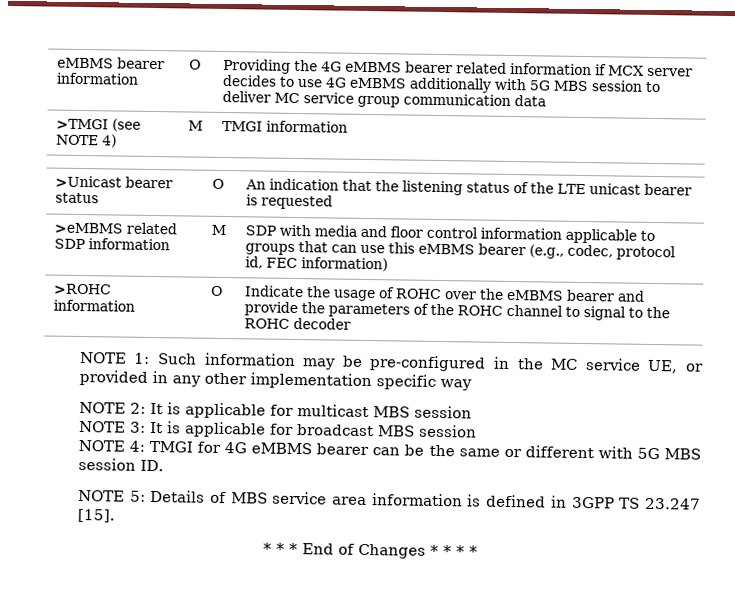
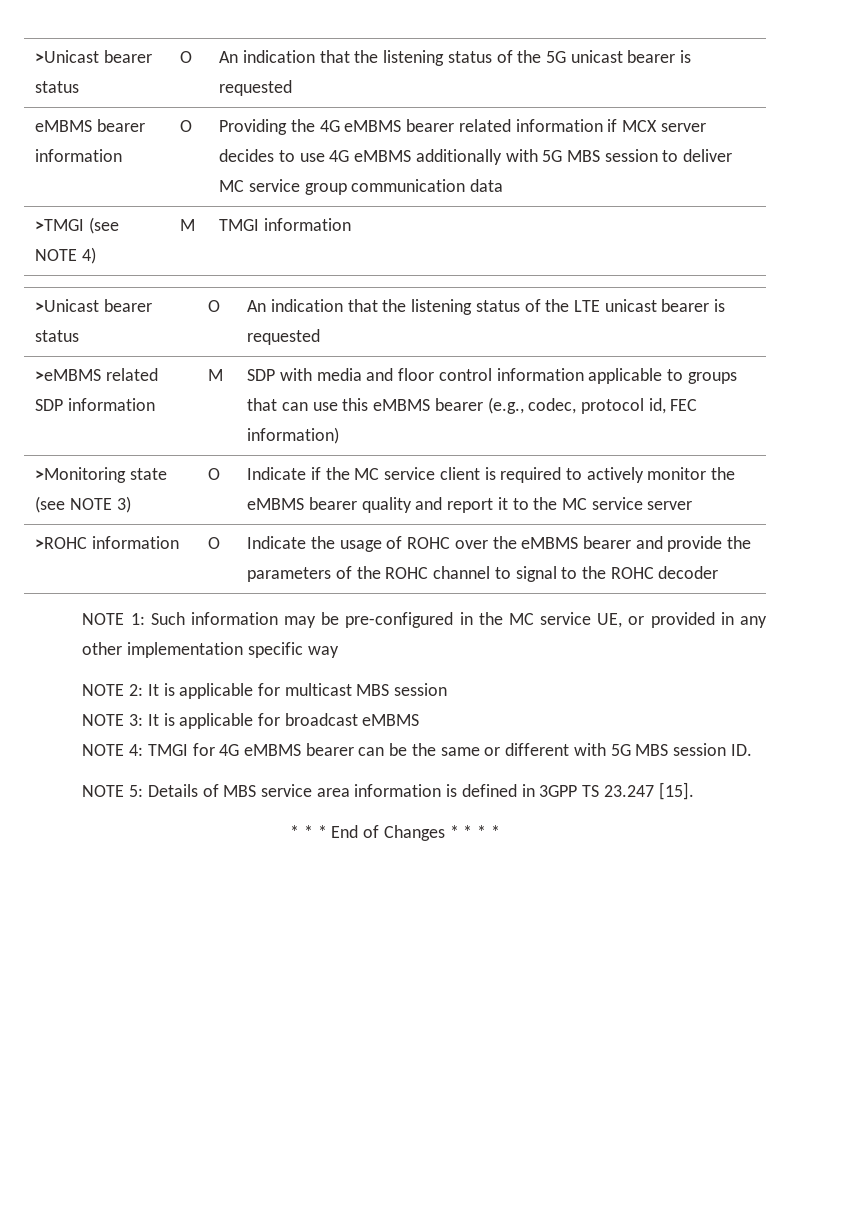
+ >Unicast bearer status | O | An indication that the listening status of the 5G unicast bearer is requested
+ >Monitoring state (see NOTE 3) | O | Indicate if the MC service client is required to actively monitor the eMBMS bearer quality and report it to the MC service server
- NOTE 3: It is applicable for broadcast MBS session
+ NOTE 3: It is applicable for broadcast eMBMS

